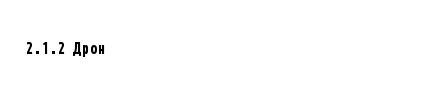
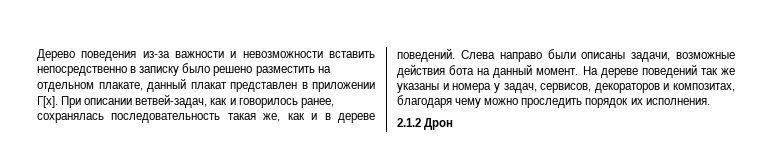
+ Дерево поведения из-за важности и невозможности вставить непосредственно в записку было решено разместить на отдельном плакате, данный плакат представлен в приложении Г[x]. При описании ветвей-задач, как и говорилось ранее, сохранялась последовательность такая же, как и в дереве поведений. Слева направо были описаны задачи, возможные действия бота на данный момент. На дереве поведений так же указаны и номера у задач, сервисов, декораторов и композитах, благодаря чему можно проследить порядок их исполнения.

